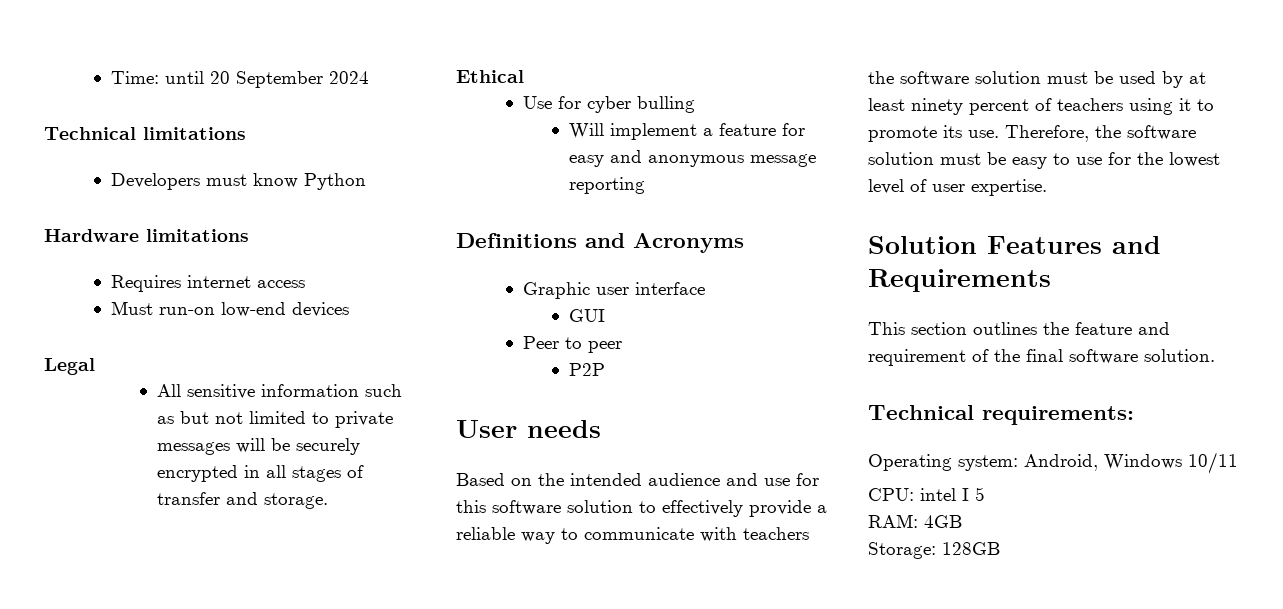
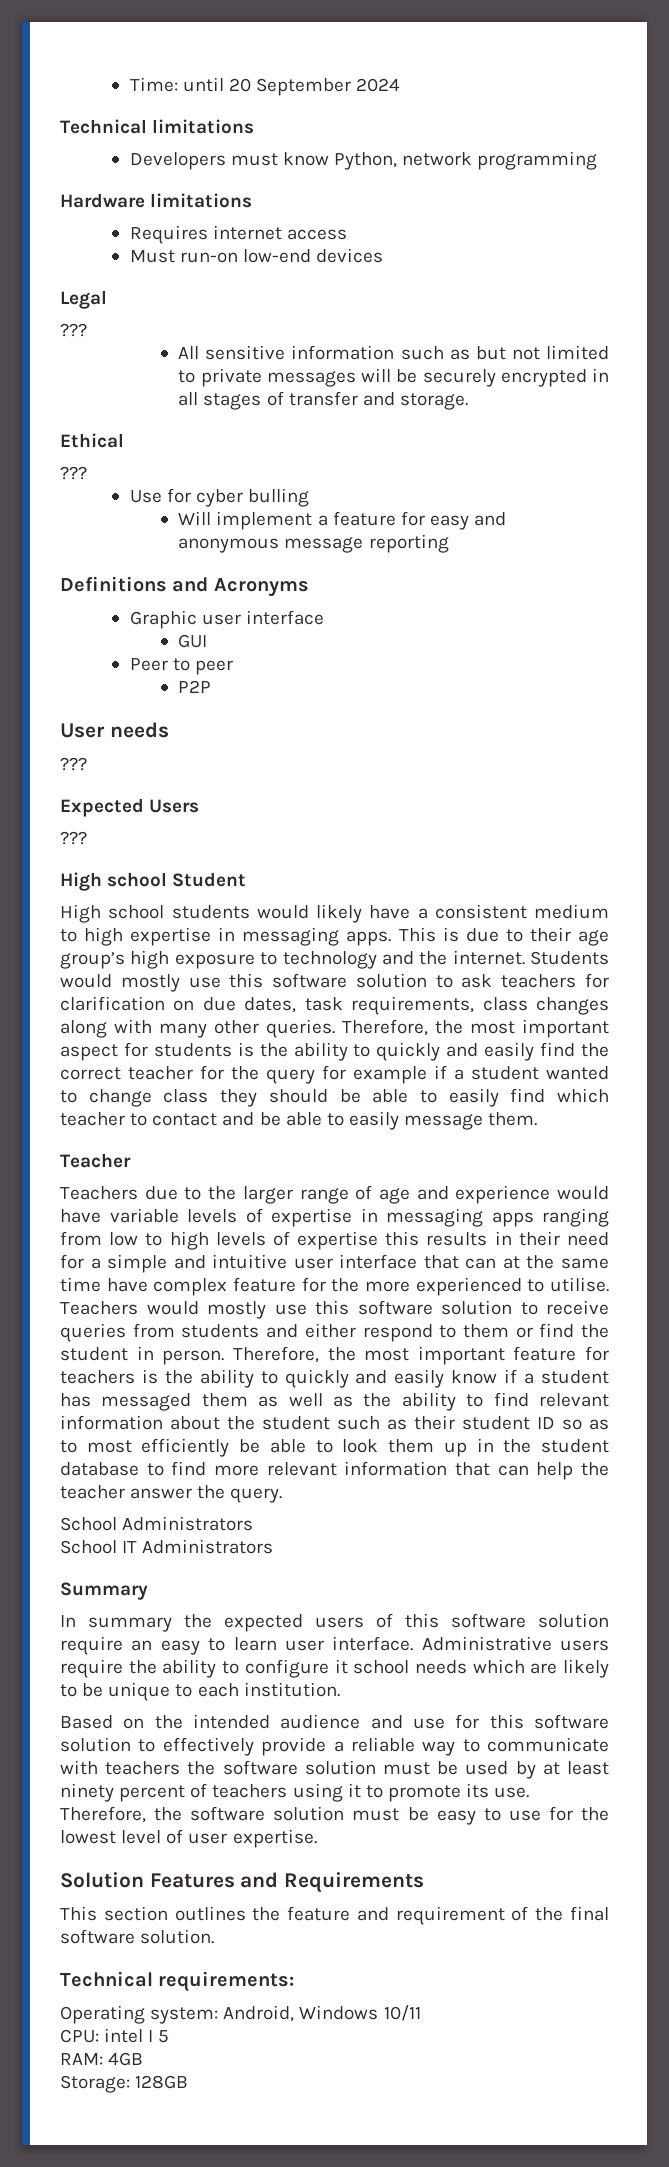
- Developers must know Python
+ Developers must know Python, network programming
  Legal
+ ???
  Ethical
+ ???
  User needs
+ ???
+ Expected Users
+ ???
+ High school Student
+ High school students would likely have a consistent medium to high expertise in messaging apps. This is due to their age group’s high exposure to technology and the internet. Students would mostly use this software solution to ask teachers for clarification on due dates, task requirements, class changes along with many other queries. Therefore, the most important aspect for students is the ability to quickly and easily find the correct teacher for the query for example if a student wanted to change class they should be able to easily find which teacher to contact and be able to easily message them.
+ Teacher
+ Teachers due to the larger range of age and experience would have variable levels of expertise in messaging apps ranging from low to high levels of expertise this results in their need for a simple and intuitive user interface that can at the same time have complex feature for the more experienced to utilise. Teachers would mostly use this software solution to receive queries from students and either respond to them or find the student in person. Therefore, the most important feature for teachers is the ability to quickly and easily know if a student has messaged them as well as the ability to find relevant information about the student such as their student ID so as to most efficiently be able to look them up in the student database to find more relevant information that can help the teacher answer the query.
+ School Administrators
+ School IT Administrators
+ Summary
+ In summary the expected users of this software solution require an easy to learn user interface. Administrative users require the ability to configure it school needs which are likely to be unique to each institution.

